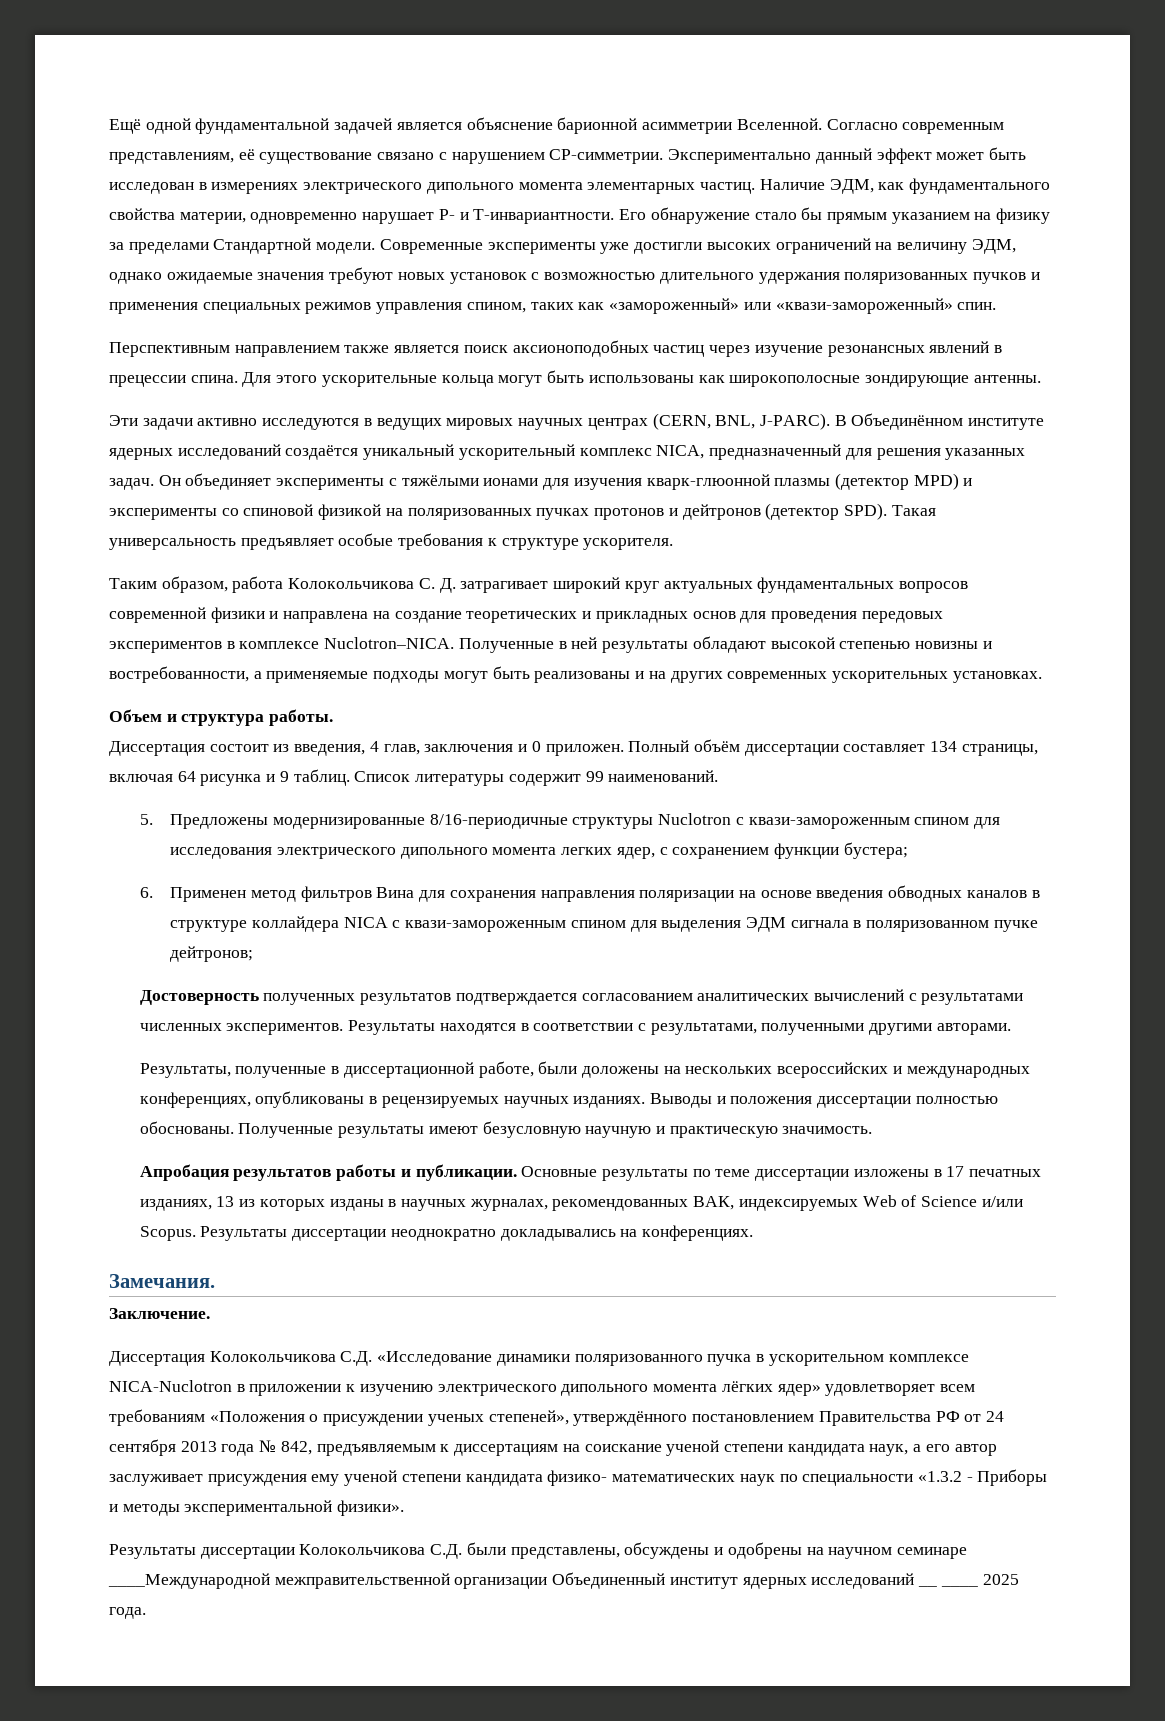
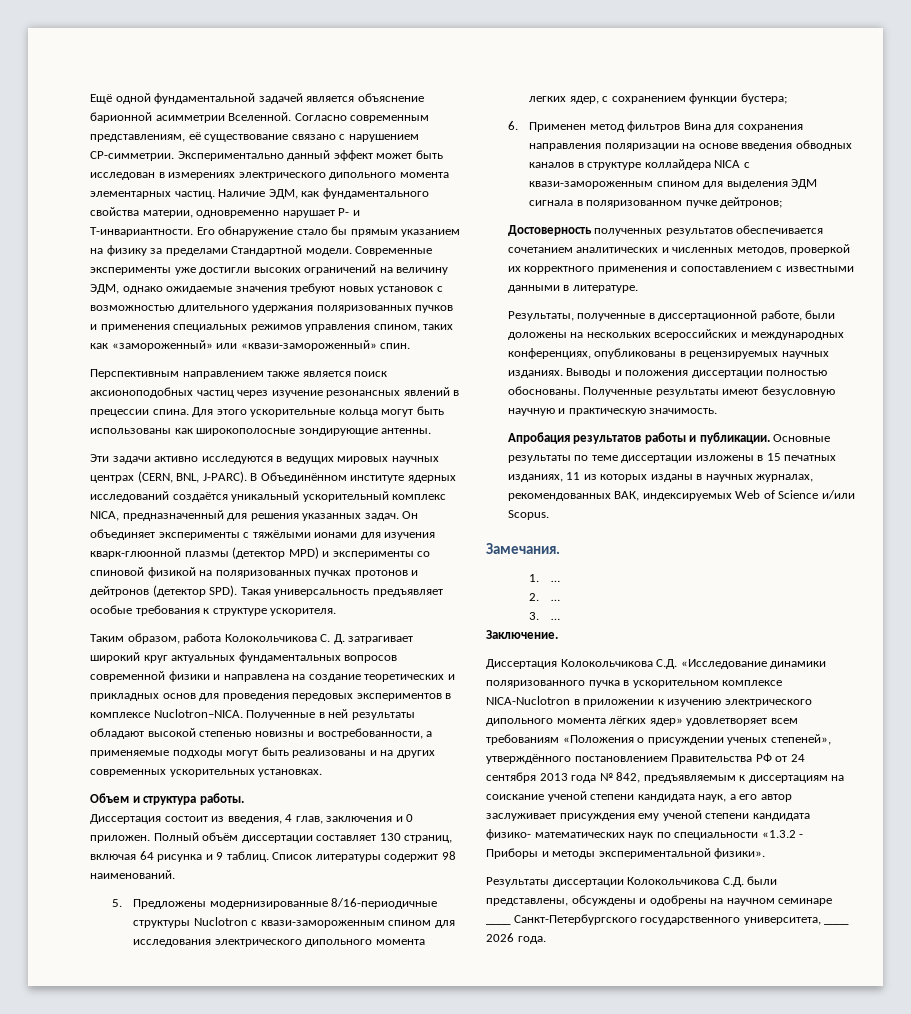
- Полный объём диссертации составляет 134 страницы, включая 64 рисунка и 9 таблиц.
+ Полный объём диссертации составляет 130 страниц, включая 64 рисунка и 9 таблиц.
- Список литературы содержит 99 наименований.
+ Список литературы содержит 98 наименований.
- Достоверность полученных результатов подтверждается согласованием аналитических вычислений с результатами численных экспериментов. Результаты находятся в соответствии с результатами, полученными другими авторами.
+ Достоверность полученных результатов обеспечивается сочетанием аналитических и численных методов, проверкой их корректного применения и сопоставлением с известными данными в литературе.
- Основные результаты по теме диссертации изложены в 17 печатных изданиях, 13 из которых изданы в научных журналах, рекомендованных ВАК, индексируемых Web of Science и/или Scopus. Результаты диссертации неоднократно докладывались на конференциях.
+ Основные результаты по теме диссертации изложены в 15 печатных изданиях, 11 из которых изданы в научных журналах, рекомендованных ВАК, индексируемых Web of Science и/или Scopus.
  Замечания.
+ 1. …
+ 2. …
+ 3. …
- Результаты диссертации Колокольчикова С.Д. были представлены, обсуждены и одобрены на научном семинаре ____Международной межправительственной организации Объединенный институт ядерных исследований __ ____ 2025 года.
+ Результаты диссертации Колокольчикова С.Д. были представлены, обсуждены и одобрены на научном семинаре ____ Санкт-Петербургского государственного университета, ____ 2026 года.

